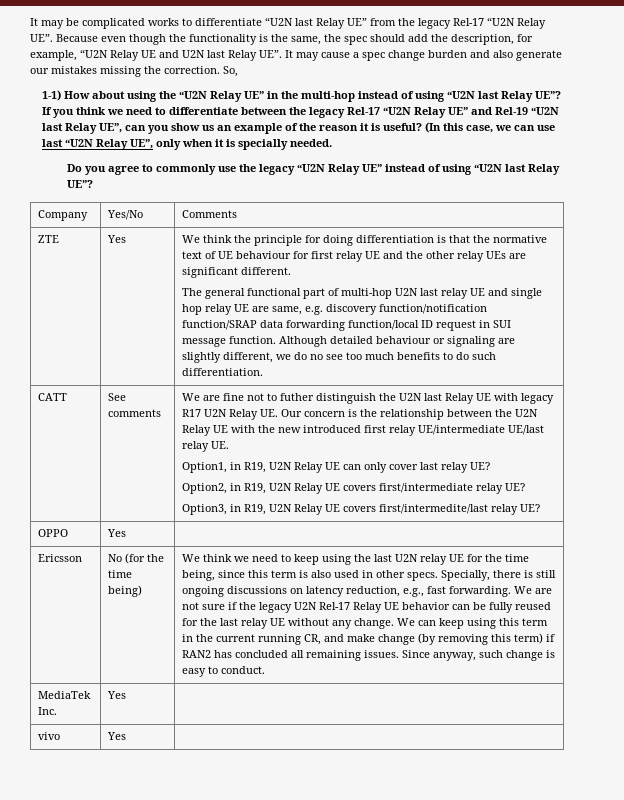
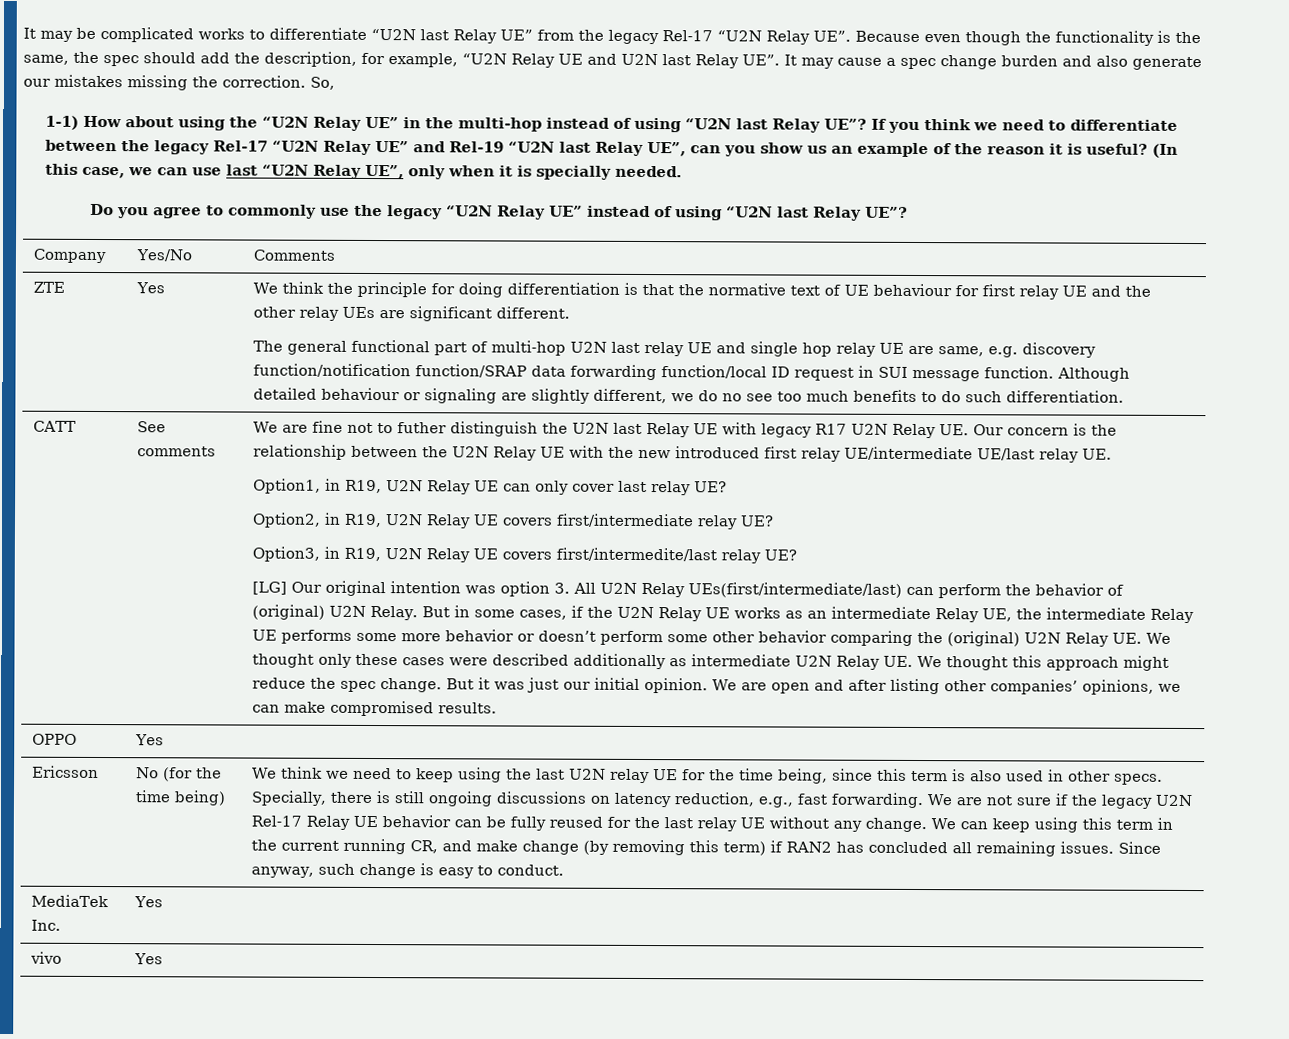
+ [LG] Our original intention was option 3. All U2N Relay UEs(first/intermediate/last) can perform the behavior of (original) U2N Relay. But in some cases, if the U2N Relay UE works as an intermediate Relay UE, the intermediate Relay UE performs some more behavior or doesn’t perform some other behavior comparing the (original) U2N Relay UE. We thought only these cases were described additionally as intermediate U2N Relay UE. We thought this approach might reduce the spec change. But it was just our initial opinion. We are open and after listing other companies’ opinions, we can make compromised results.

